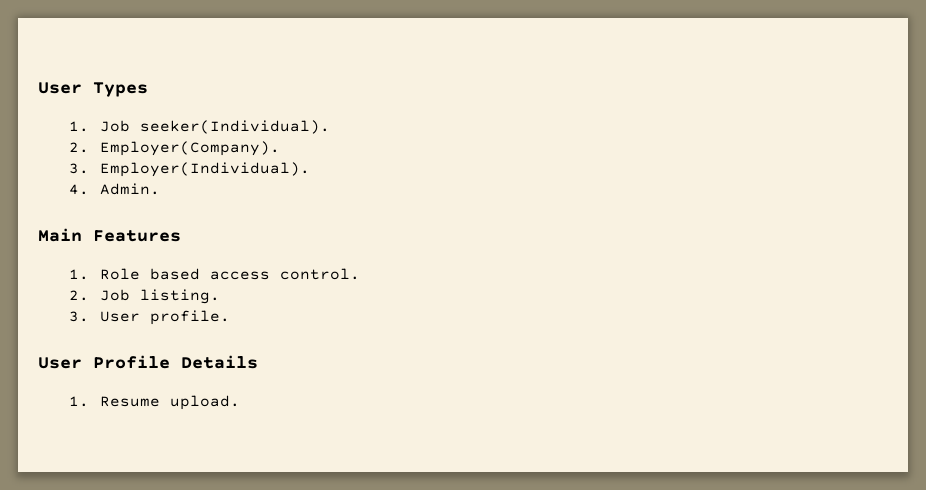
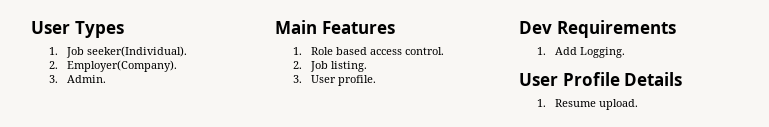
- 3. Employer(Individual).
- 4. Admin.
+ 3. Admin.
+ Dev Requirements
+ 1. Add Logging.

